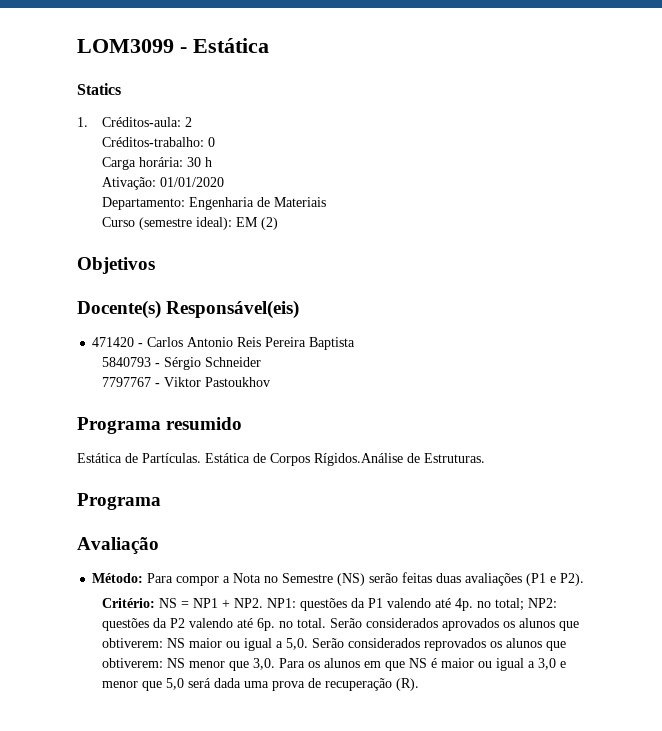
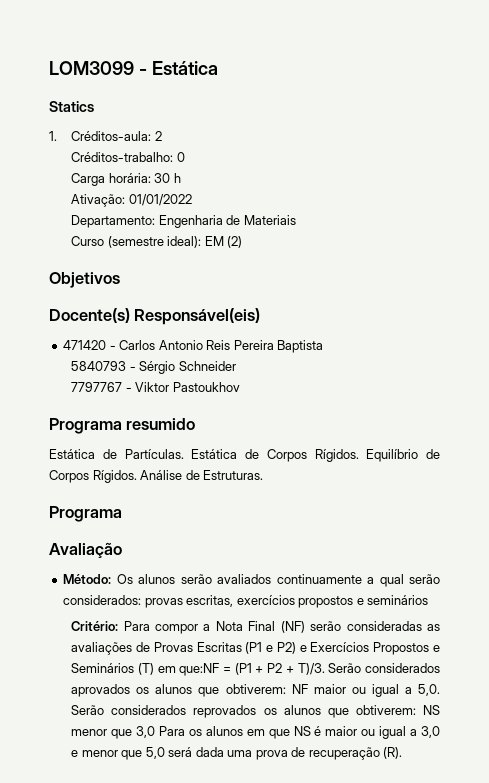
- Ativação: 01/01/2020
+ Ativação: 01/01/2022
- Estática de Corpos Rígidos.Análise de Estruturas.
+ Estática de Corpos Rígidos. Equilíbrio de Corpos Rígidos. Análise de Estruturas.
- Método: Para compor a Nota no Semestre (NS) serão feitas duas avaliações (P1 e P2).
- Critério: NS = NP1 + NP2. NP1: questões da P1 valendo até 4p. no total; NP2: questões da P2 valendo até 6p. no total.
+ Método: Os alunos serão avaliados continuamente a qual serão considerados: provas escritas, exercícios propostos e seminários
+ Critério: Para compor a Nota Final (NF) serão consideradas as avaliações de Provas Escritas (P1 e P2) e Exercícios Propostos e Seminários (T) em que:NF = (P1 + P2 + T)/3.
- Serão considerados aprovados os alunos que obtiverem: NS maior ou igual a 5,0.
+ Serão considerados aprovados os alunos que obtiverem: NF maior ou igual a 5,0.
- Serão considerados reprovados os alunos que obtiverem: NS menor que 3,0. Para os alunos em que NS é maior ou igual a 3,0 e menor que 5,0 será dada uma prova de recuperação (R).
+ Serão considerados reprovados os alunos que obtiverem: NS menor que 3,0 Para os alunos em que NS é maior ou igual a 3,0 e menor que 5,0 será dada uma prova de recuperação (R).

